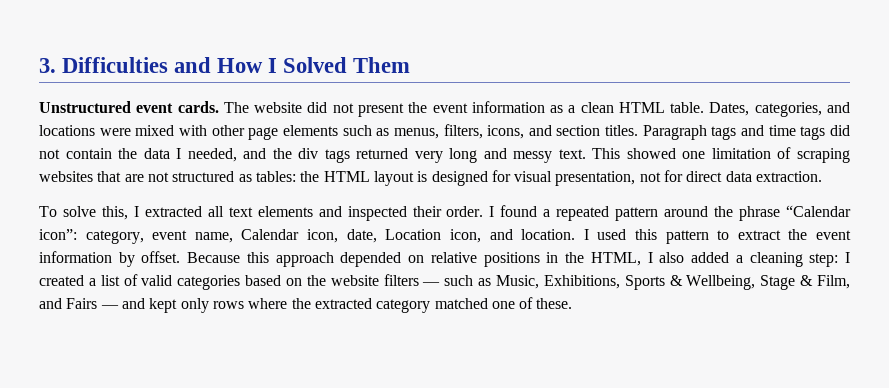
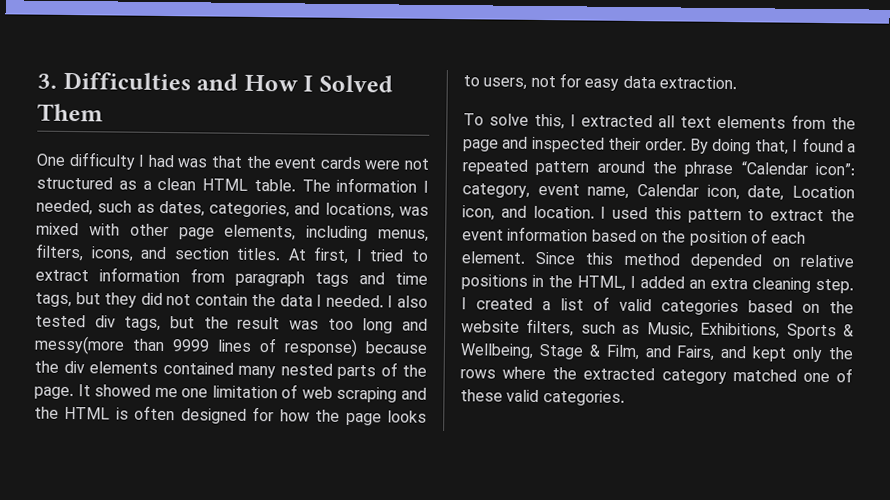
- Unstructured event cards. The website did not present the event information as a clean HTML table.
+ One difficulty I had was that the event cards were not structured as a clean HTML table.
- Dates, categories, and locations were mixed with other page elements such as menus, filters, icons, and section titles.
+ The information I needed, such as dates, categories, and locations, was mixed with other page elements, including menus, filters, icons, and section titles.
- Paragraph tags and time tags did not contain the data I needed, and the div tags returned very long and messy text. This showed one limitation of scraping websites that are not structured as tables: the HTML layout is designed for visual presentation, not for direct data extraction.
+ At first, I tried to extract information from paragraph tags and time tags, but they did not contain the data I needed. I also tested div tags, but the result was too long and messy(more than 9999 lines of response) because the div elements contained many nested parts of the page. It showed me one limitation of web scraping and the HTML is often designed for how the page looks to users, not for easy data extraction.
- To solve this, I extracted all text elements and inspected their order.
+ To solve this, I extracted all text elements from the page and inspected their order.
- I found a repeated pattern around the phrase “Calendar icon”: category, event name, Calendar icon, date, Location icon, and location.
+ By doing that, I found a repeated pattern around the phrase “Calendar icon”: category, event name, Calendar icon, date, Location icon, and location.
- I used this pattern to extract the event information by offset. Because this approach depended on relative positions in the HTML, I also added a cleaning step: I created a list of valid categories based on the website filters — such as Music, Exhibitions, Sports & Wellbeing, Stage & Film, and Fairs — and kept only rows where the extracted category matched one of these.
+ I used this pattern to extract the event information based on the position of each element. Since this method depended on relative positions in the HTML, I added an extra cleaning step. I created a list of valid categories based on the website filters, such as Music, Exhibitions, Sports & Wellbeing, Stage & Film, and Fairs, and kept only the rows where the extracted category matched one of these valid categories.

